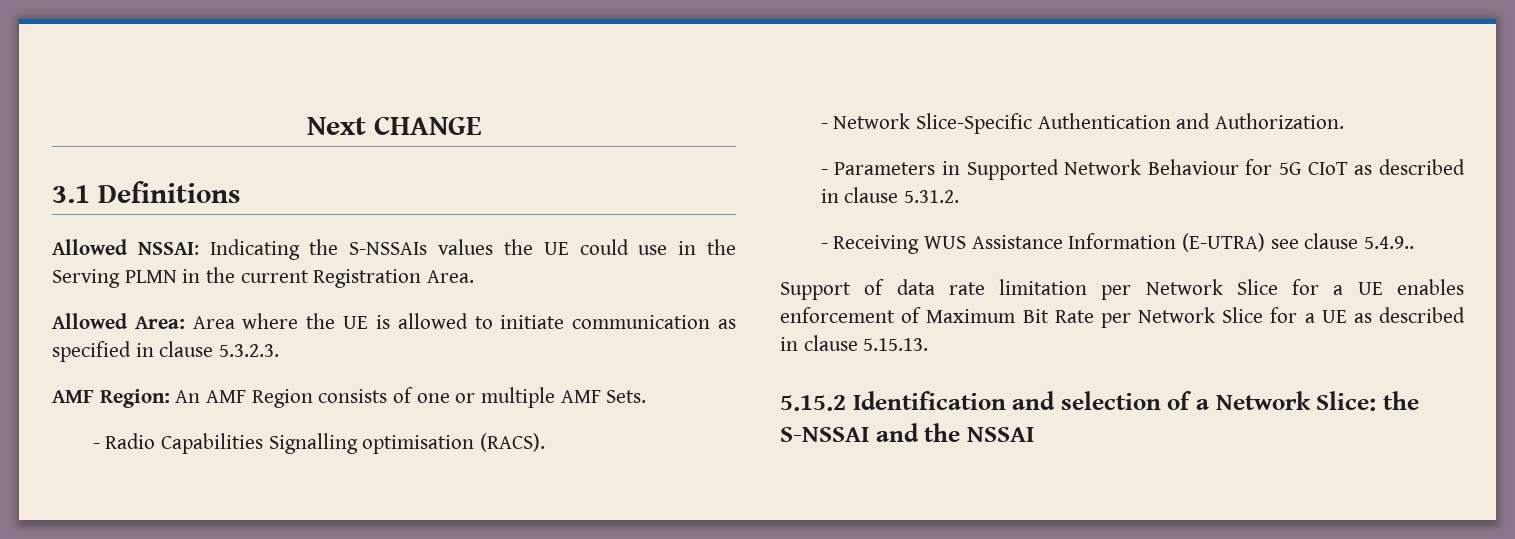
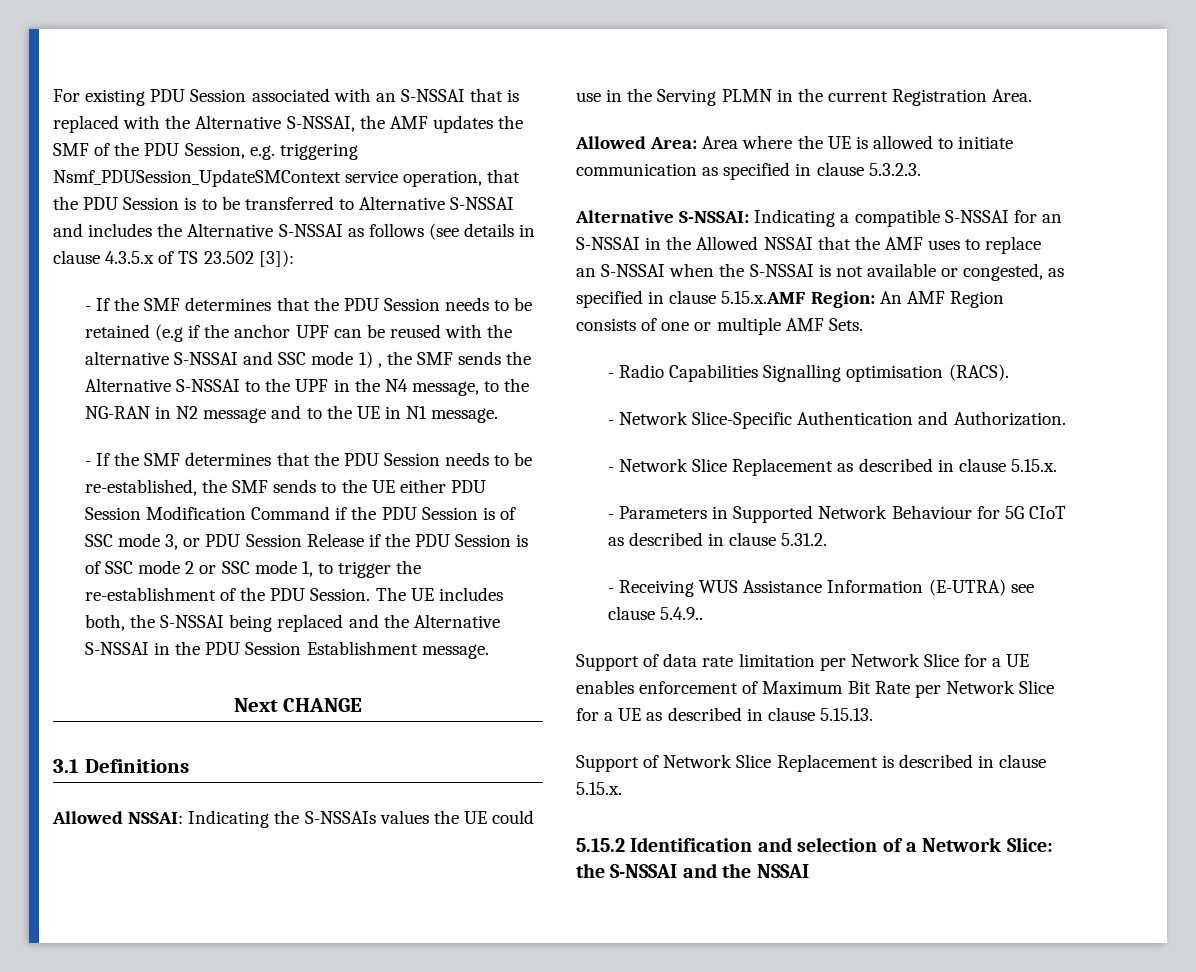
+ For existing PDU Session associated with an S-NSSAI that is replaced with the Alternative S-NSSAI, the AMF updates the SMF of the PDU Session, e.g. triggering Nsmf_PDUSession_UpdateSMContext service operation, that the PDU Session is to be transferred to Alternative S-NSSAI and includes the Alternative S-NSSAI as follows (see details in clause 4.3.5.x of TS 23.502 [3]):
+ - If the SMF determines that the PDU Session needs to be retained (e.g if the anchor UPF can be reused with the alternative S-NSSAI and SSC mode 1) , the SMF sends the Alternative S-NSSAI to the UPF in the N4 message, to the NG-RAN in N2 message and to the UE in N1 message.
+ - If the SMF determines that the PDU Session needs to be re-established, the SMF sends to the UE either PDU Session Modification Command if the PDU Session is of SSC mode 3, or PDU Session Release if the PDU Session is of SSC mode 2 or SSC mode 1, to trigger the re-establishment of the PDU Session. The UE includes both, the S-NSSAI being replaced and the Alternative S-NSSAI in the PDU Session Establishment message.
- AMF Region: An AMF Region consists of one or multiple AMF Sets.
+ Alternative S-NSSAI: Indicating a compatible S-NSSAI for an S-NSSAI in the Allowed NSSAI that the AMF uses to replace an S-NSSAI when the S-NSSAI is not available or congested, as specified in clause 5.15.x.AMF Region: An AMF Region consists of one or multiple AMF Sets.
+ - Network Slice Replacement as described in clause 5.15.x.
+ Support of Network Slice Replacement is described in clause 5.15.x.

